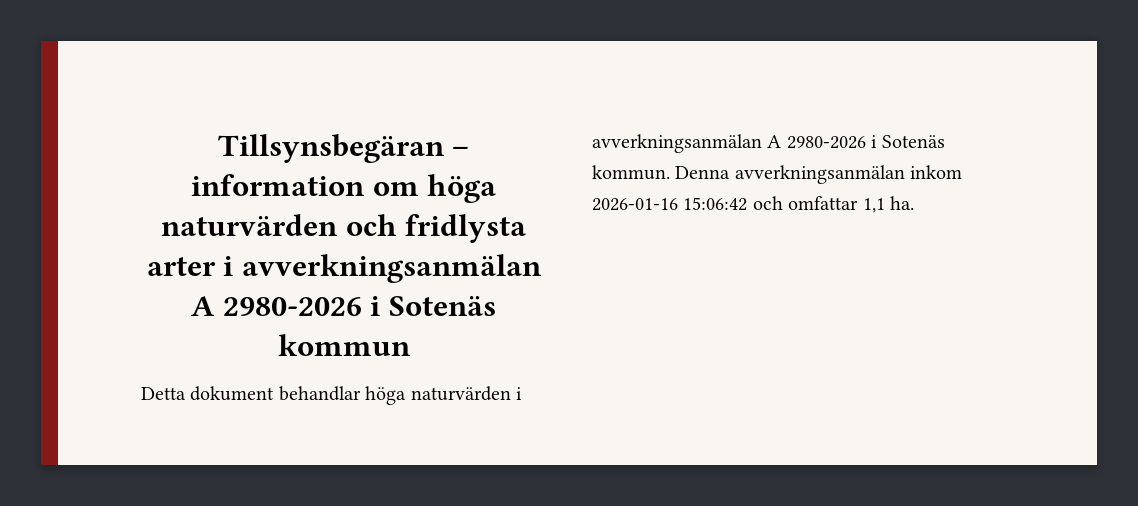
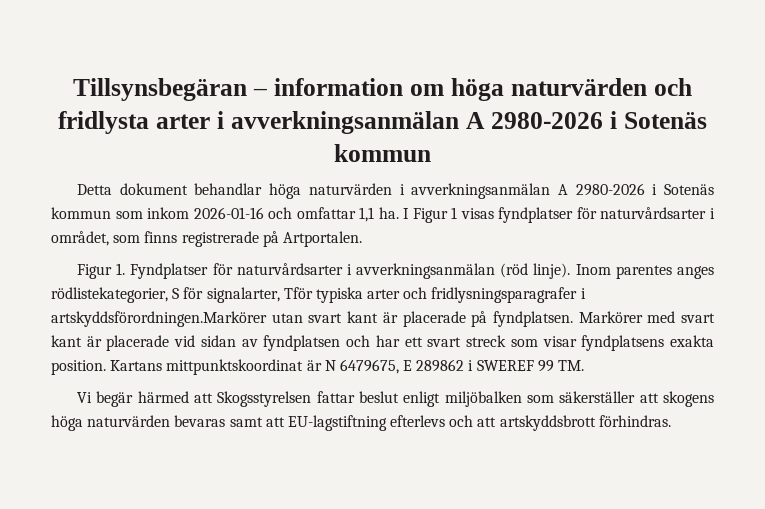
- Detta dokument behandlar höga naturvärden i avverkningsanmälan A 2980-2026 i Sotenäs kommun. Denna avverkningsanmälan inkom 2026-01-16 15:06:42 och omfattar 1,1 ha.
+ Detta dokument behandlar höga naturvärden i avverkningsanmälan A 2980-2026 i Sotenäs kommun som inkom 2026-01-16 och omfattar 1,1 ha.
+ I Figur 1 visas fyndplatser för naturvårdsarter i området, som finns registrerade på Artportalen.
+ Figur 1. Fyndplatser för naturvårdsarter i avverkningsanmälan (röd linje). Inom parentes anges rödlistekategorier, S för signalarter, Tför typiska arter och fridlysningsparagrafer i artskyddsförordningen.Markörer utan svart kant är placerade på fyndplatsen. Markörer med svart kant är placerade vid sidan av fyndplatsen och har ett svart streck som visar fyndplatsens exakta position. Kartans mittpunktskoordinat är N 6479675, E 289862 i SWEREF 99 TM.
+ Vi begär härmed att Skogsstyrelsen fattar beslut enligt miljöbalken som säkerställer att skogens höga naturvärden bevaras samt att EU-lagstiftning efterlevs och att artskyddsbrott förhindras.

